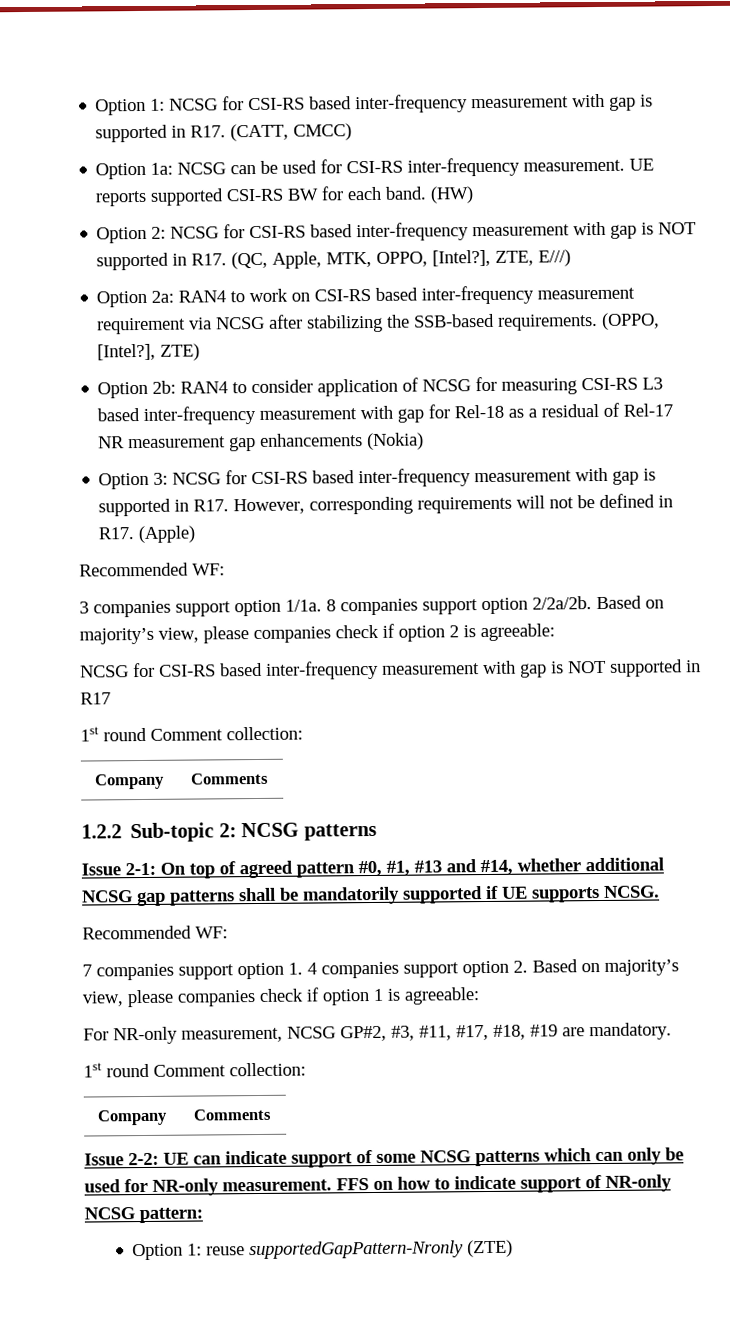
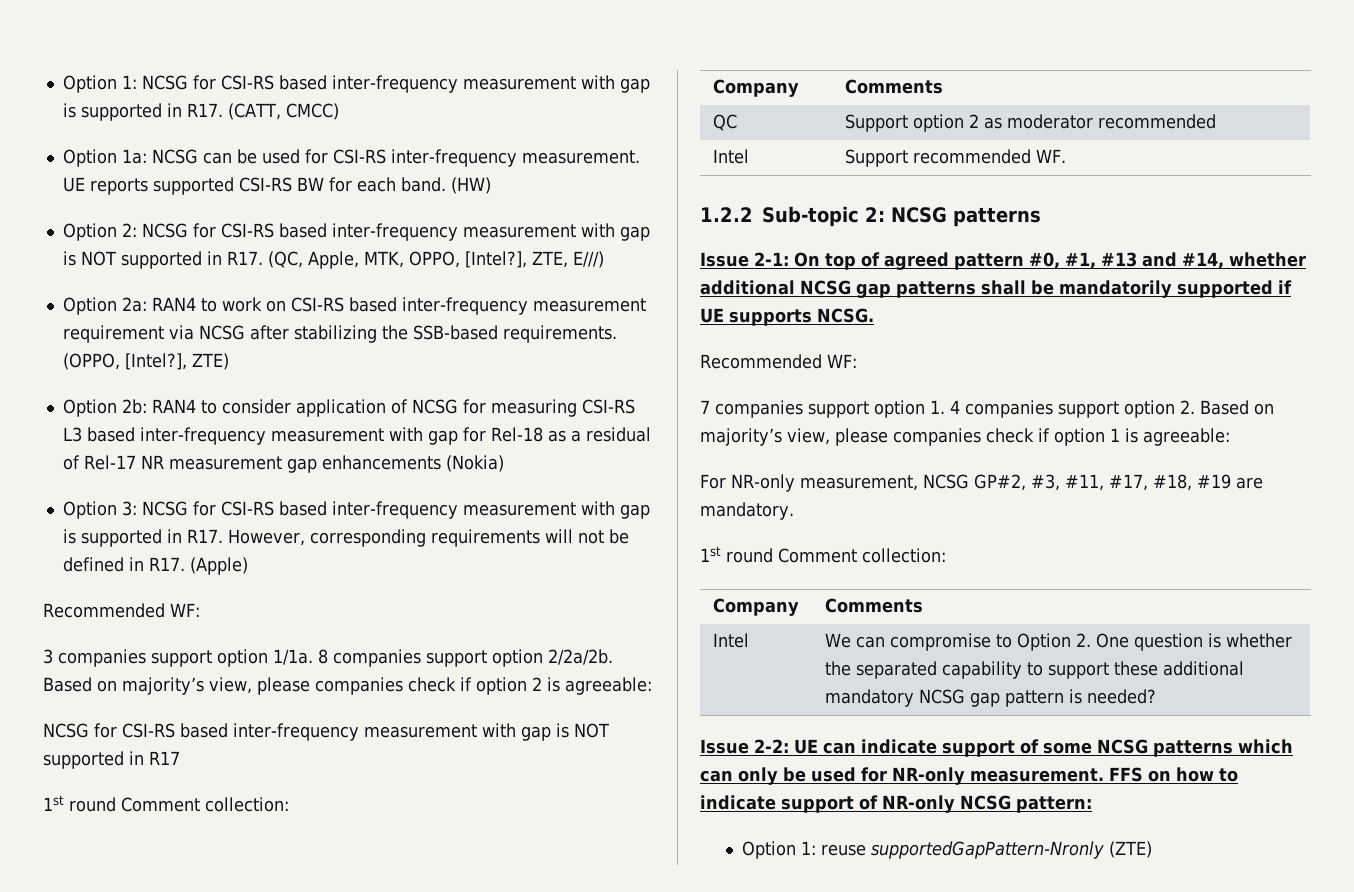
+ QC | Support option 2 as moderator recommended
+ Intel | Support recommended WF.
+ Intel | We can compromise to Option 2. One question is whether the separated capability to support these additional mandatory NCSG gap pattern is needed?

